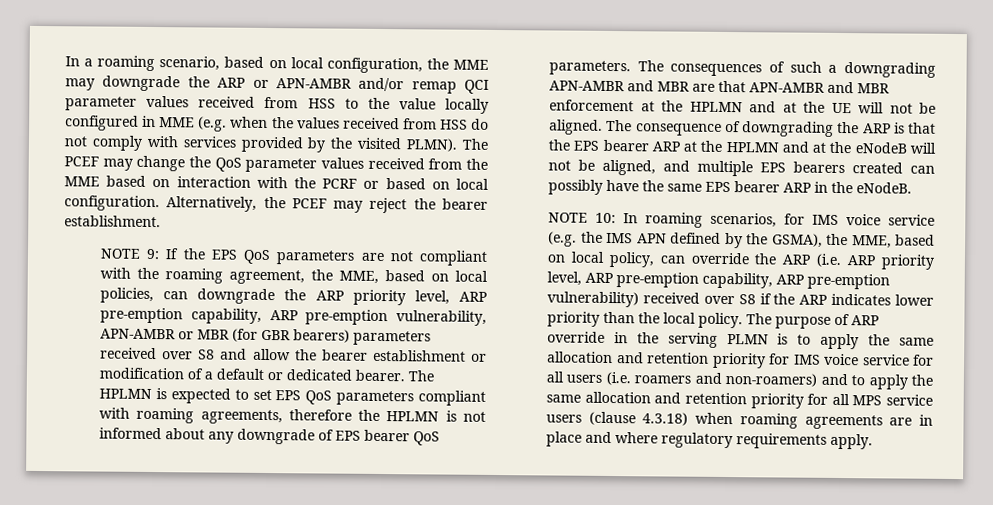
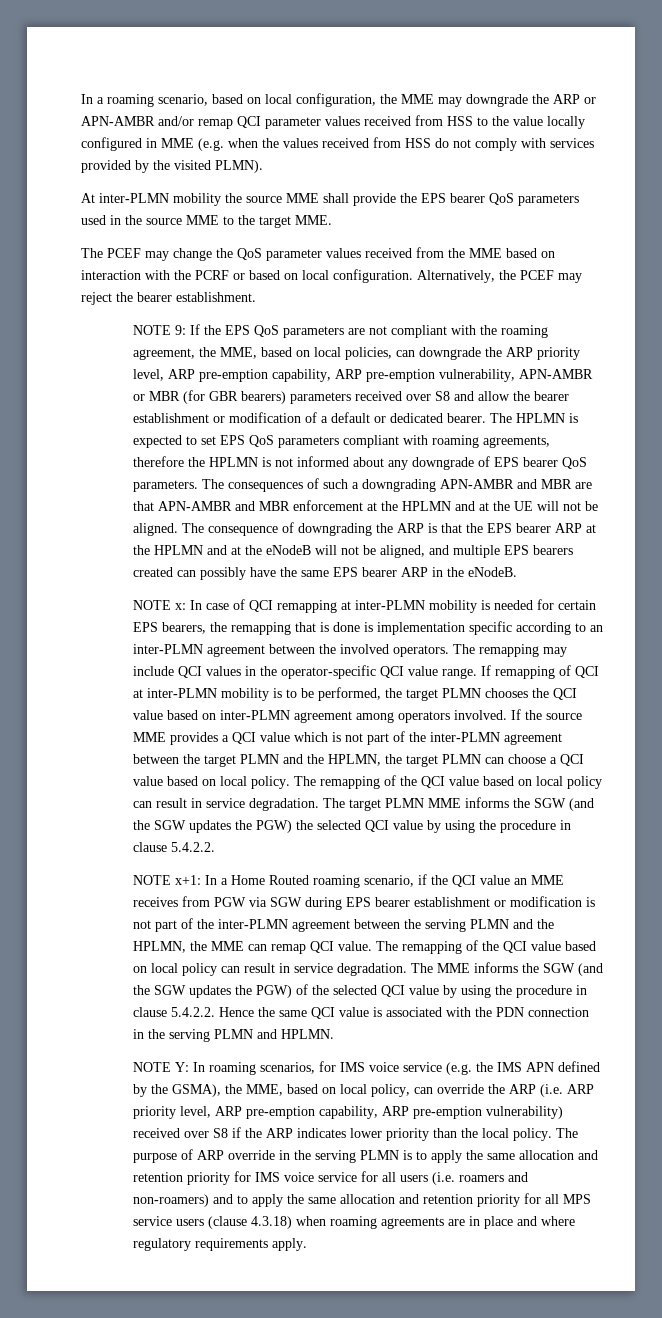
- In a roaming scenario, based on local configuration, the MME may downgrade the ARP or APN-AMBR and/or remap QCI parameter values received from HSS to the value locally configured in MME (e.g. when the values received from HSS do not comply with services provided by the visited PLMN). The PCEF may change the QoS parameter values received from the MME based on interaction with the PCRF or based on local configuration.
+ In a roaming scenario, based on local configuration, the MME may downgrade the ARP or APN-AMBR and/or remap QCI parameter values received from HSS to the value locally configured in MME (e.g. when the values received from HSS do not comply with services provided by the visited PLMN).
+ At inter-PLMN mobility the source MME shall provide the EPS bearer QoS parameters used in the source MME to the target MME.
+ The PCEF may change the QoS parameter values received from the MME based on interaction with the PCRF or based on local configuration.
- NOTE 10: In roaming scenarios, for IMS voice service (e.g. the IMS APN defined by the GSMA), the MME, based on local policy, can override the ARP (i.e. ARP priority level, ARP pre-emption capability, ARP pre-emption vulnerability) received over S8 if the ARP indicates lower priority than the local policy.
+ NOTE x: In case of QCI remapping at inter-PLMN mobility is needed for certain EPS bearers, the remapping that is done is implementation specific according to an inter-PLMN agreement between the involved operators. The remapping may include QCI values in the operator-specific QCI value range. If remapping of QCI at inter-PLMN mobility is to be performed, the target PLMN chooses the QCI value based on inter-PLMN agreement among operators involved. If the source MME provides a QCI value which is not part of the inter-PLMN agreement between the target PLMN and the HPLMN, the target PLMN can choose a QCI value based on local policy. The remapping of the QCI value based on local policy can result in service degradation. The target PLMN MME informs the SGW (and the SGW updates the PGW) the selected QCI value by using the procedure in clause 5.4.2.2.
+ NOTE x+1: In a Home Routed roaming scenario, if the QCI value an MME receives from PGW via SGW during EPS bearer establishment or modification is not part of the inter-PLMN agreement between the serving PLMN and the HPLMN, the MME can remap QCI value. The remapping of the QCI value based on local policy can result in service degradation. The MME informs the SGW (and the SGW updates the PGW) of the selected QCI value by using the procedure in clause 5.4.2.2. Hence the same QCI value is associated with the PDN connection in the serving PLMN and HPLMN.
+ NOTE Y: In roaming scenarios, for IMS voice service (e.g. the IMS APN defined by the GSMA), the MME, based on local policy, can override the ARP (i.e. ARP priority level, ARP pre-emption capability, ARP pre-emption vulnerability) received over S8 if the ARP indicates lower priority than the local policy.

